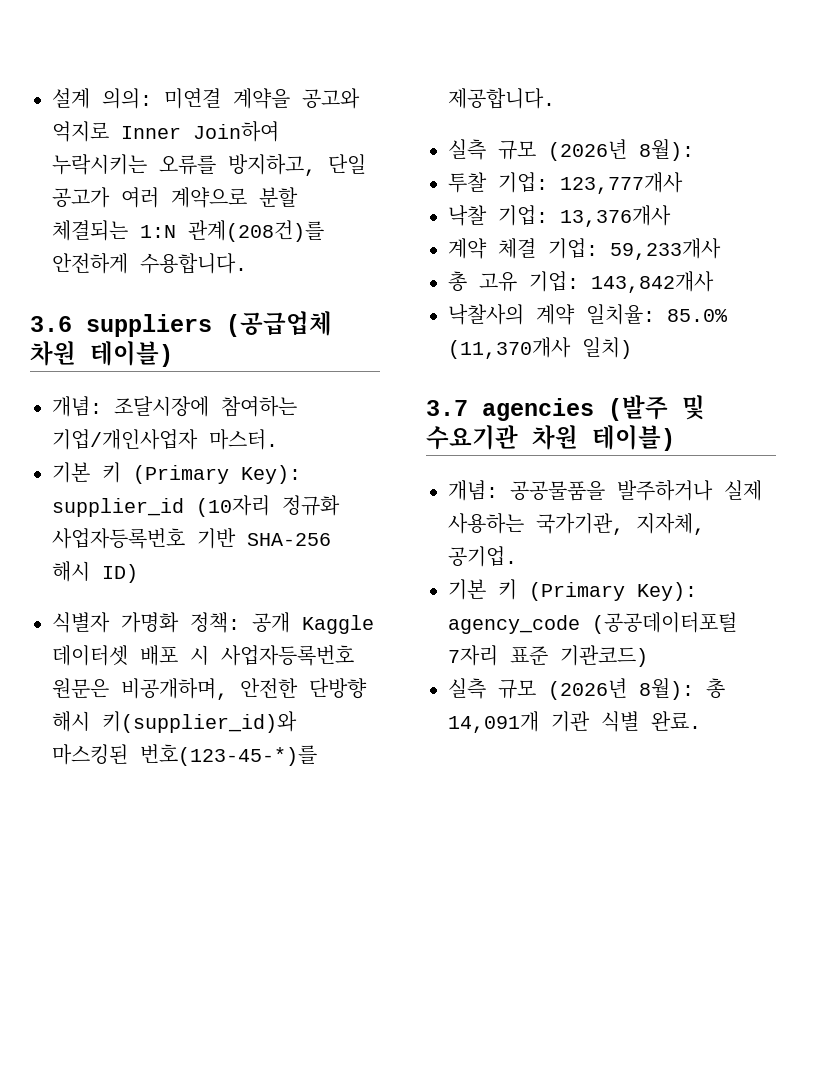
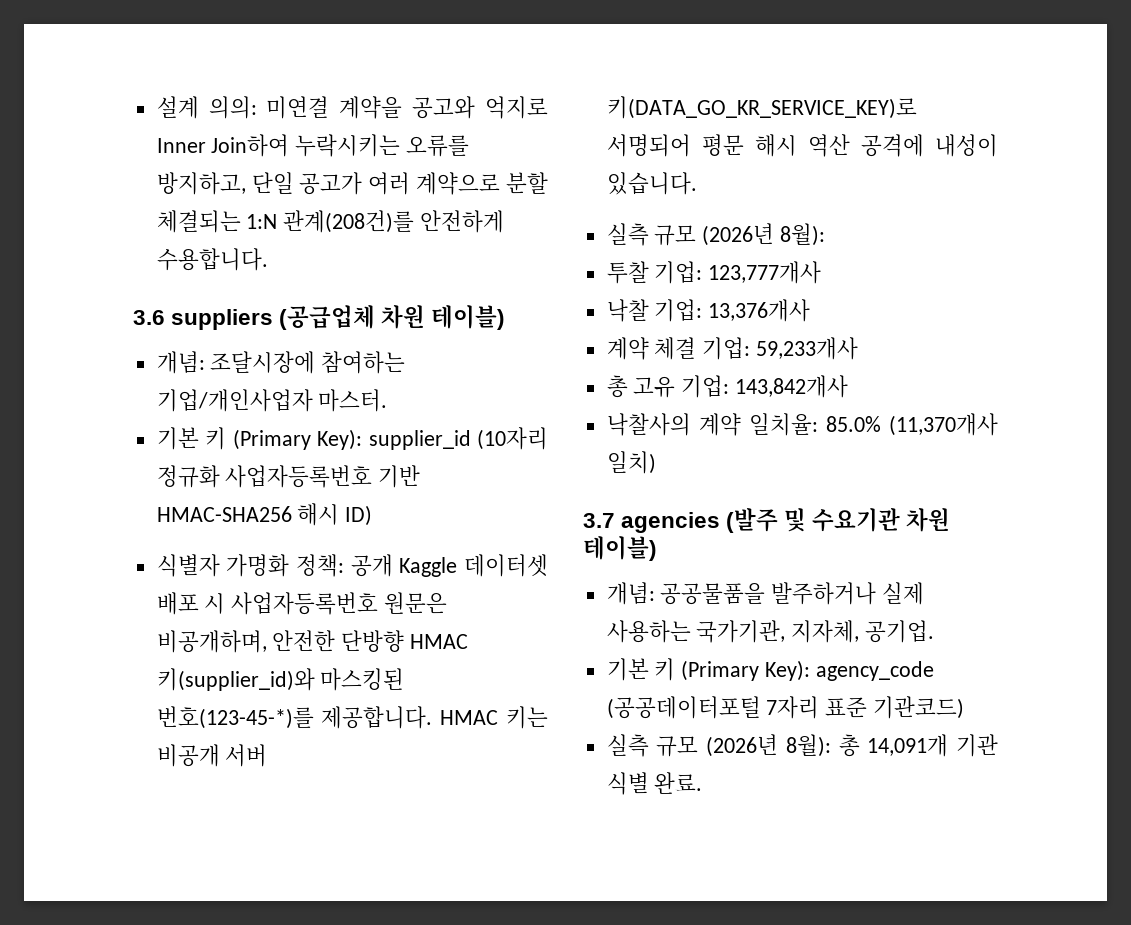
- 기본 키 (Primary Key): supplier_id (10자리 정규화 사업자등록번호 기반 SHA-256 해시 ID)
+ 기본 키 (Primary Key): supplier_id (10자리 정규화 사업자등록번호 기반 HMAC-SHA256 해시 ID)
- 식별자 가명화 정책: 공개 Kaggle 데이터셋 배포 시 사업자등록번호 원문은 비공개하며, 안전한 단방향 해시 키(supplier_id)와 마스킹된 번호(123-45-*)를 제공합니다.
+ 식별자 가명화 정책: 공개 Kaggle 데이터셋 배포 시 사업자등록번호 원문은 비공개하며, 안전한 단방향 HMAC 키(supplier_id)와 마스킹된 번호(123-45-*)를 제공합니다. HMAC 키는 비공개 서버 키(DATA_GO_KR_SERVICE_KEY)로 서명되어 평문 해시 역산 공격에 내성이 있습니다.

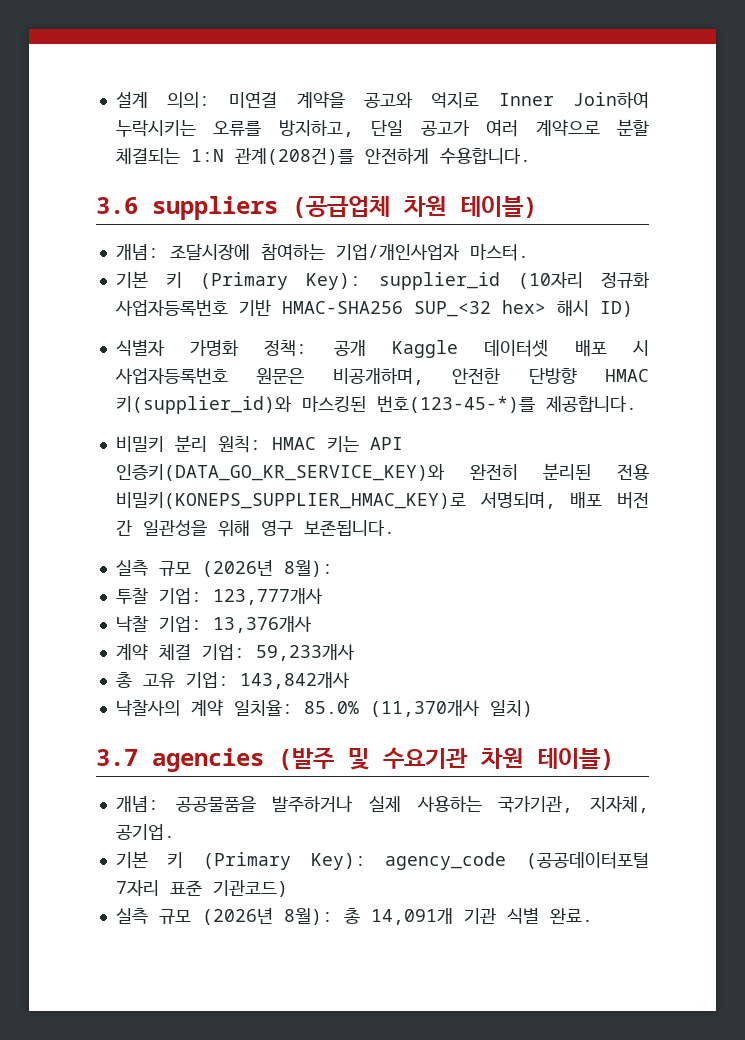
- 기본 키 (Primary Key): supplier_id (10자리 정규화 사업자등록번호 기반 HMAC-SHA256 해시 ID)
+ 기본 키 (Primary Key): supplier_id (10자리 정규화 사업자등록번호 기반 HMAC-SHA256 SUP_<32 hex> 해시 ID)
- 식별자 가명화 정책: 공개 Kaggle 데이터셋 배포 시 사업자등록번호 원문은 비공개하며, 안전한 단방향 HMAC 키(supplier_id)와 마스킹된 번호(123-45-*)를 제공합니다. HMAC 키는 비공개 서버 키(DATA_GO_KR_SERVICE_KEY)로 서명되어 평문 해시 역산 공격에 내성이 있습니다.
+ 식별자 가명화 정책: 공개 Kaggle 데이터셋 배포 시 사업자등록번호 원문은 비공개하며, 안전한 단방향 HMAC 키(supplier_id)와 마스킹된 번호(123-45-*)를 제공합니다.
+ 비밀키 분리 원칙: HMAC 키는 API 인증키(DATA_GO_KR_SERVICE_KEY)와 완전히 분리된 전용 비밀키(KONEPS_SUPPLIER_HMAC_KEY)로 서명되며, 배포 버전 간 일관성을 위해 영구 보존됩니다.

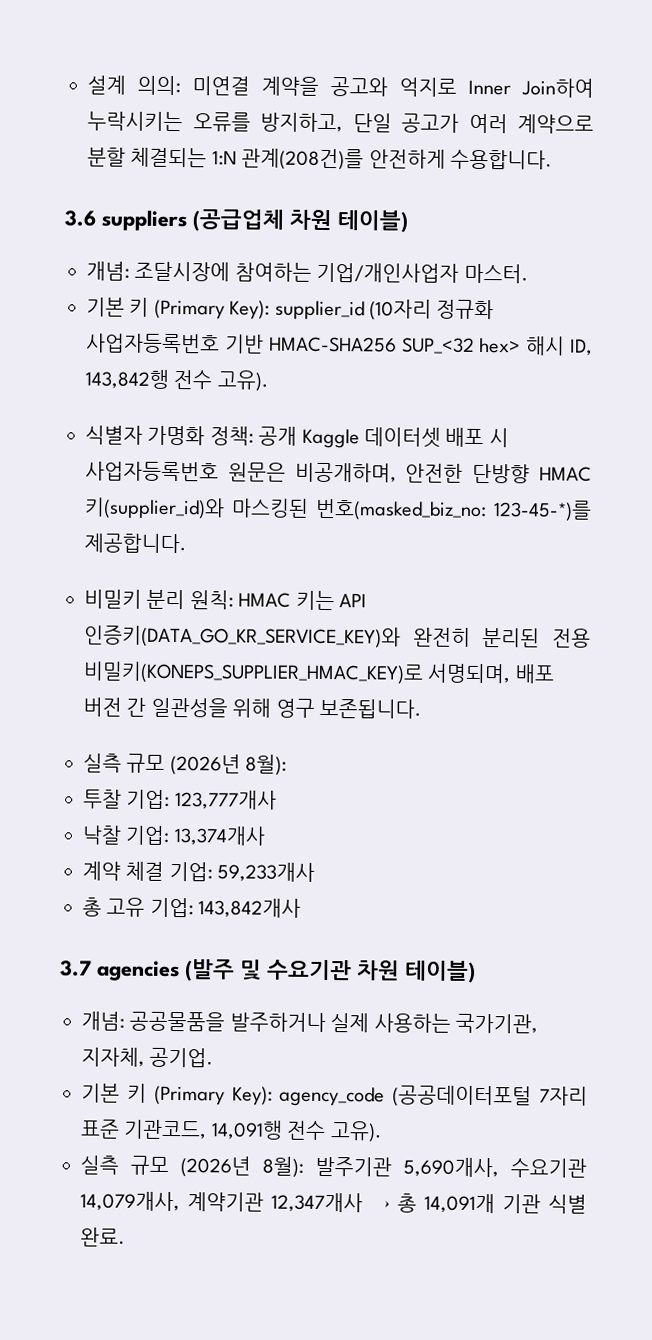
- 기본 키 (Primary Key): supplier_id (10자리 정규화 사업자등록번호 기반 HMAC-SHA256 SUP_<32 hex> 해시 ID)
+ 기본 키 (Primary Key): supplier_id (10자리 정규화 사업자등록번호 기반 HMAC-SHA256 SUP_<32 hex> 해시 ID, 143,842행 전수 고유).
- 식별자 가명화 정책: 공개 Kaggle 데이터셋 배포 시 사업자등록번호 원문은 비공개하며, 안전한 단방향 HMAC 키(supplier_id)와 마스킹된 번호(123-45-*)를 제공합니다.
+ 식별자 가명화 정책: 공개 Kaggle 데이터셋 배포 시 사업자등록번호 원문은 비공개하며, 안전한 단방향 HMAC 키(supplier_id)와 마스킹된 번호(masked_biz_no: 123-45-*)를 제공합니다.
- 낙찰 기업: 13,376개사
+ 낙찰 기업: 13,374개사
- 낙찰사의 계약 일치율: 85.0% (11,370개사 일치)
- 기본 키 (Primary Key): agency_code (공공데이터포털 7자리 표준 기관코드)
- 실측 규모 (2026년 8월): 총 14,091개 기관 식별 완료.
+ 기본 키 (Primary Key): agency_code (공공데이터포털 7자리 표준 기관코드, 14,091행 전수 고유).
+ 실측 규모 (2026년 8월): 발주기관 5,690개사, 수요기관 14,079개사, 계약기관 12,347개사 → 총 14,091개 기관 식별 완료.

